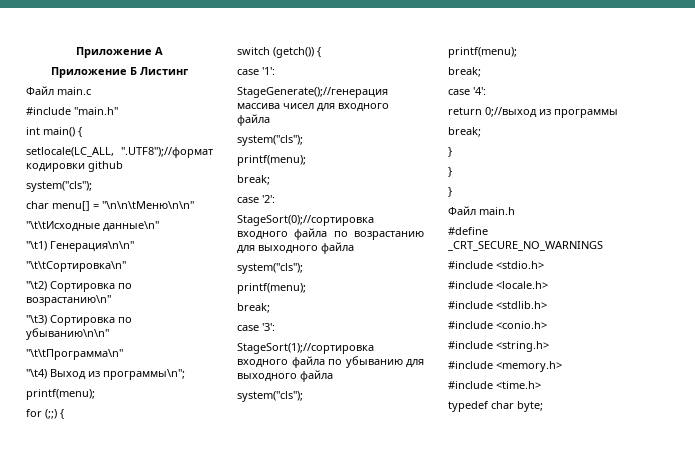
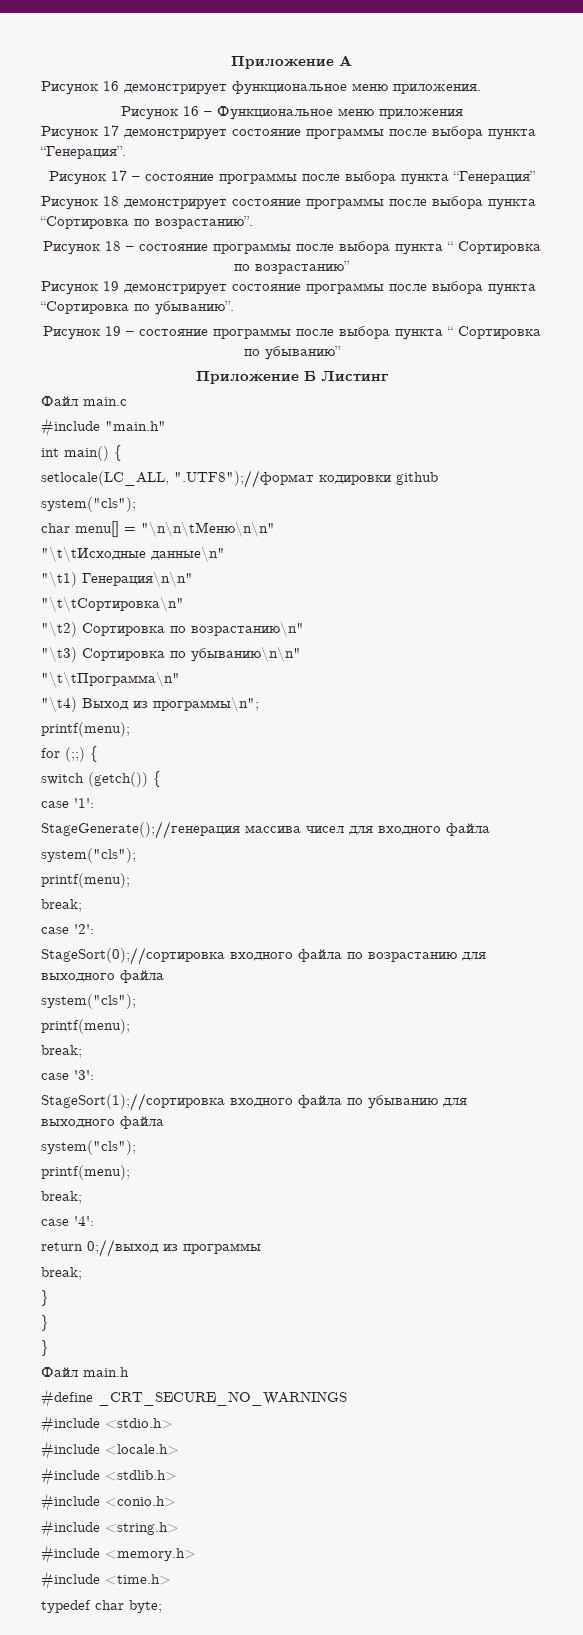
+ Рисунок 16 демонстрирует функциональное меню приложения.
+ Рисунок 16 – Функциональное меню приложения
+ Рисунок 17 демонстрирует состояние программы после выбора пункта “Генерация”.
+ Рисунок 17 – состояние программы после выбора пункта “Генерация”
+ Рисунок 18 демонстрирует состояние программы после выбора пункта “Сортировка по возрастанию”.
+ Рисунок 18 – состояние программы после выбора пункта “ Сортировка по возрастанию”
+ Рисунок 19 демонстрирует состояние программы после выбора пункта “Сортировка по убыванию”.
+ Рисунок 19 – состояние программы после выбора пункта “ Сортировка по убыванию”

